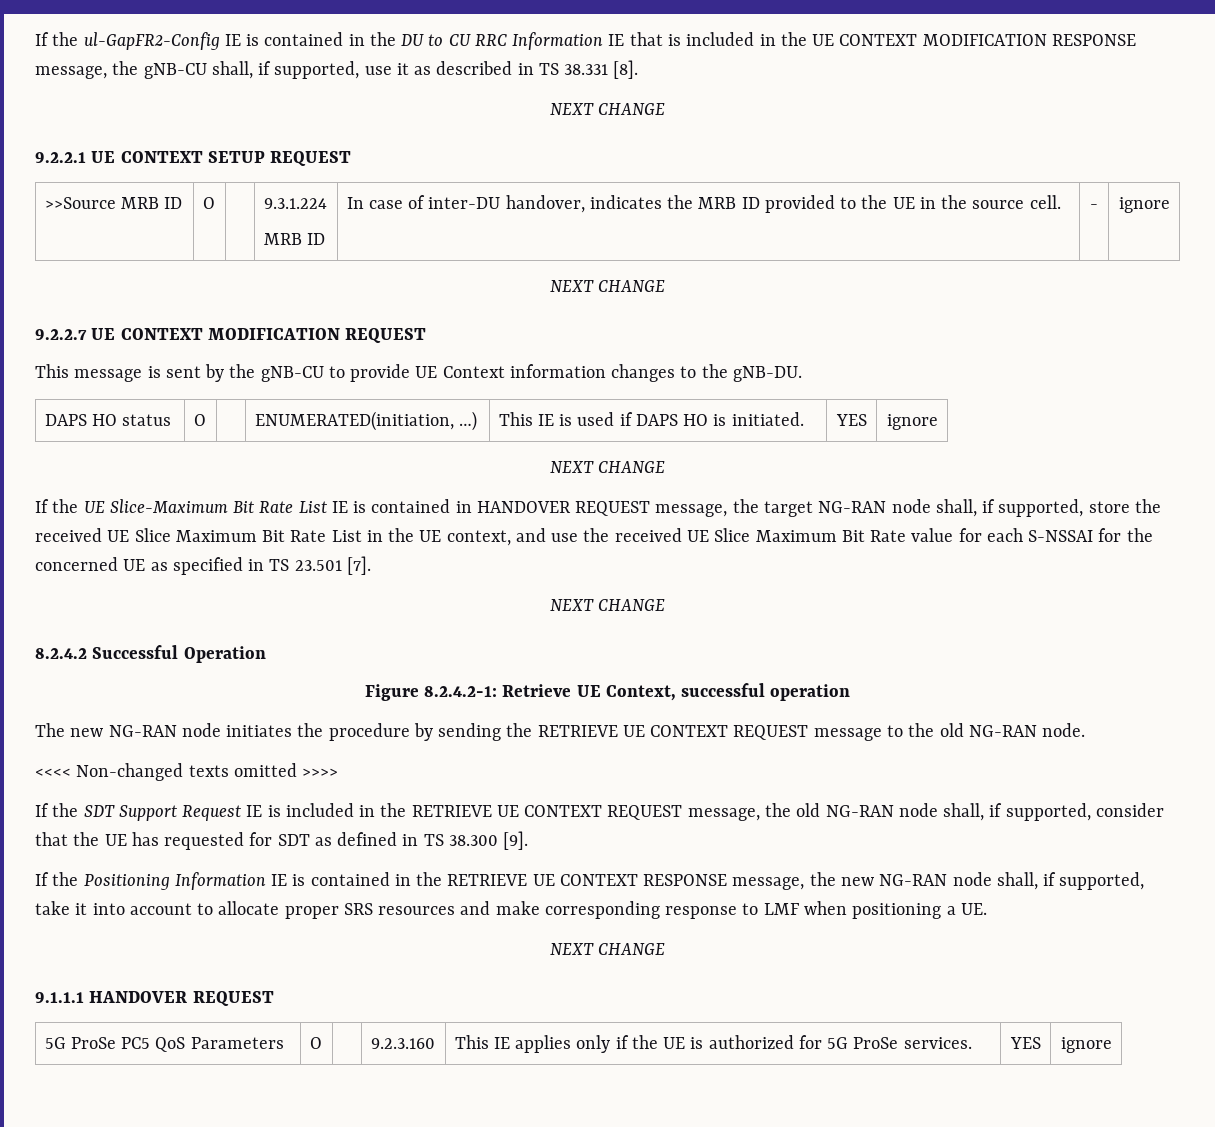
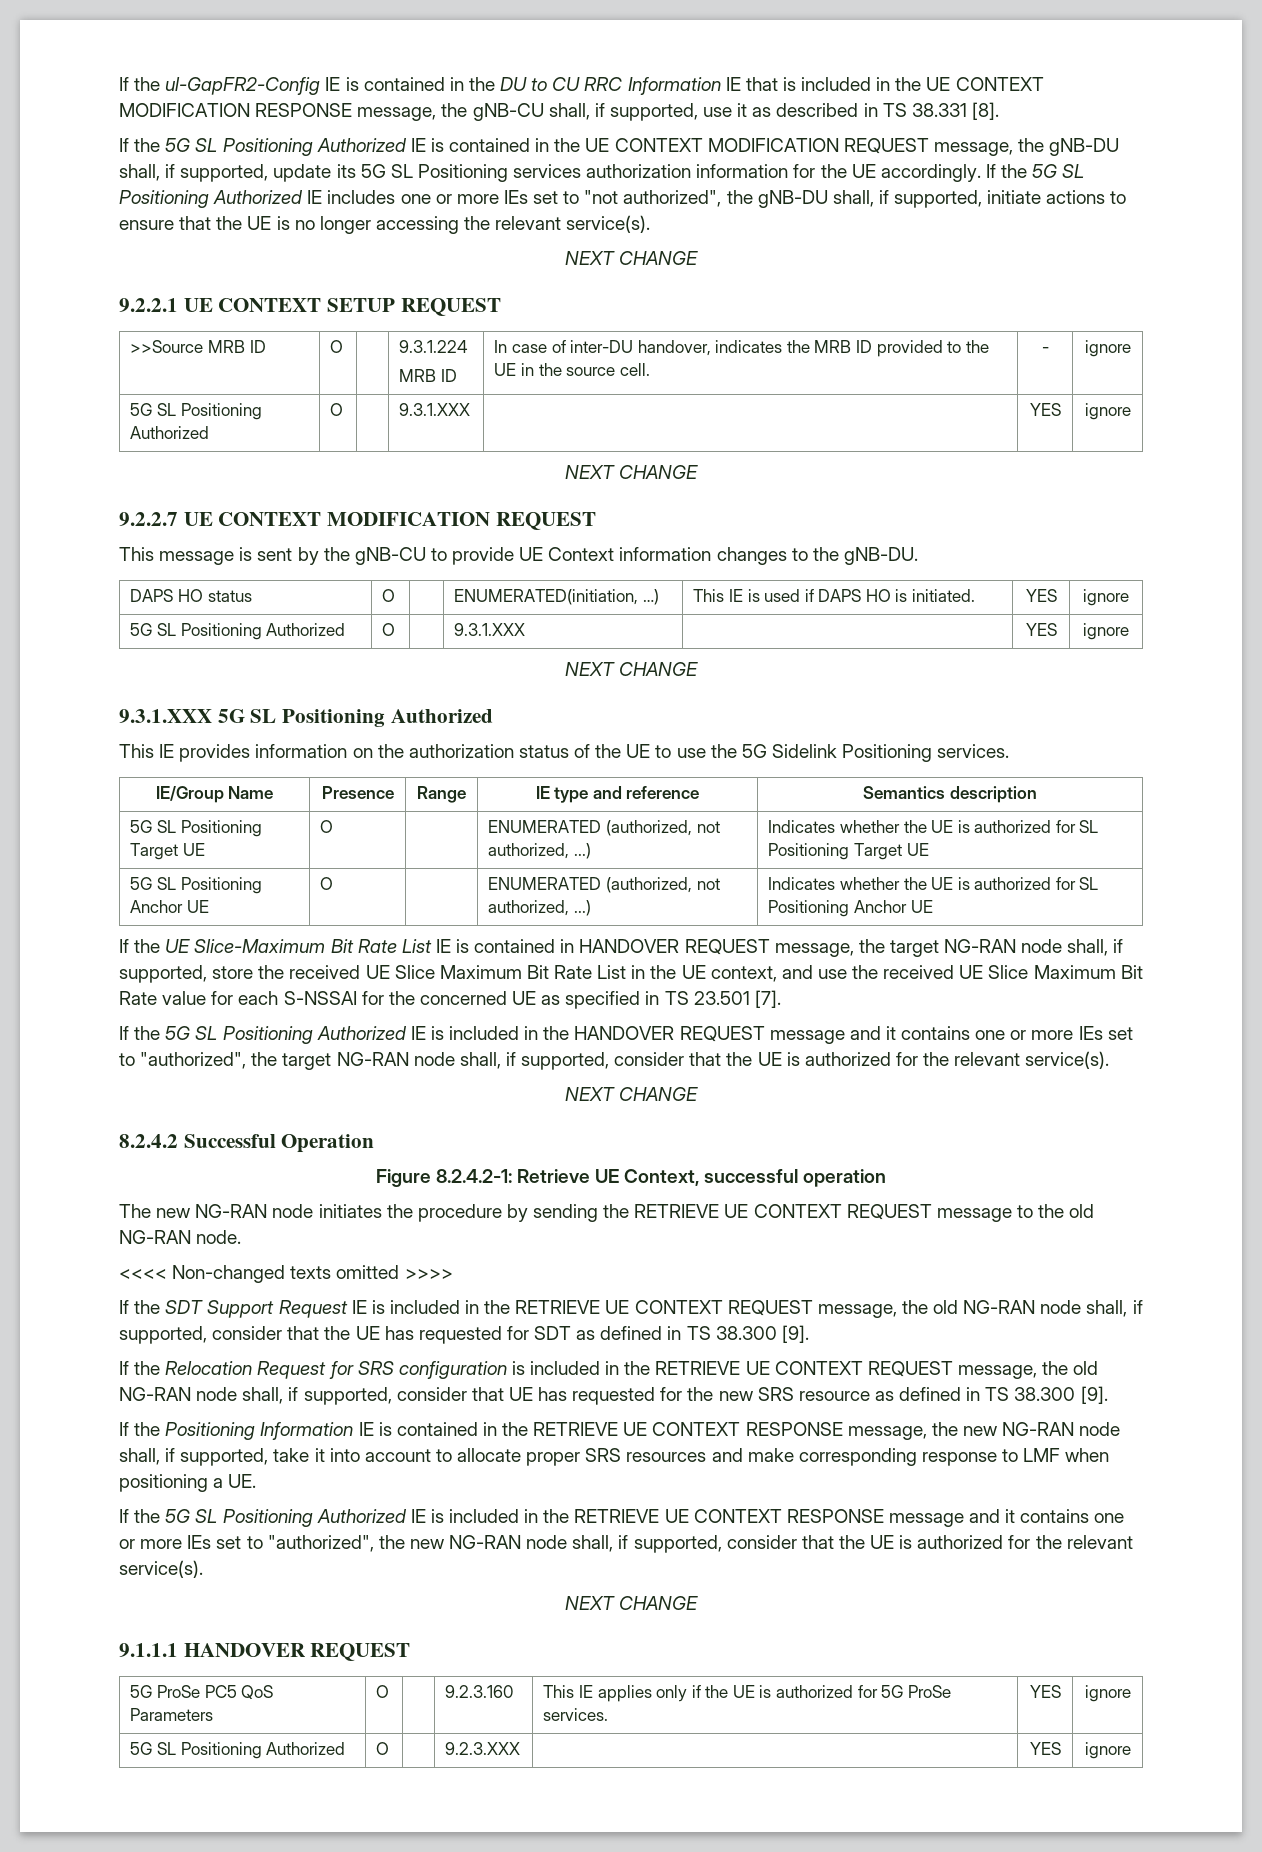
+ If the 5G SL Positioning Authorized IE is contained in the UE CONTEXT MODIFICATION REQUEST message, the gNB-DU shall, if supported, update its 5G SL Positioning services authorization information for the UE accordingly. If the 5G SL Positioning Authorized IE includes one or more IEs set to "not authorized", the gNB-DU shall, if supported, initiate actions to ensure that the UE is no longer accessing the relevant service(s).
  >>Source MRB ID | O | | 9.3.1.224
  MRB ID | In case of inter-DU handover, indicates the MRB ID provided to the UE in the source cell. | - | ignore
+ 5G SL Positioning Authorized | O | | 9.3.1.XXX | | YES | ignore
  DAPS HO status | O | | ENUMERATED(initiation, …) | This IE is used if DAPS HO is initiated. | YES | ignore
+ 5G SL Positioning Authorized | O | | 9.3.1.XXX | | YES | ignore
  NEXT CHANGE
+ 9.3.1.XXX 5G SL Positioning Authorized
+ This IE provides information on the authorization status of the UE to use the 5G Sidelink Positioning services.
+ IE/Group Name | Presence | Range | IE type and reference | Semantics description
+ 5G SL Positioning Target UE | O | | ENUMERATED (authorized, not authorized, ...) | Indicates whether the UE is authorized for SL Positioning Target UE
+ 5G SL Positioning Anchor UE | O | | ENUMERATED (authorized, not authorized, ...) | Indicates whether the UE is authorized for SL Positioning Anchor UE
+ If the 5G SL Positioning Authorized IE is included in the HANDOVER REQUEST message and it contains one or more IEs set to "authorized", the target NG-RAN node shall, if supported, consider that the UE is authorized for the relevant service(s).
+ If the Relocation Request for SRS configuration is included in the RETRIEVE UE CONTEXT REQUEST message, the old NG-RAN node shall, if supported, consider that UE has requested for the new SRS resource as defined in TS 38.300 [9].
+ If the 5G SL Positioning Authorized IE is included in the RETRIEVE UE CONTEXT RESPONSE message and it contains one or more IEs set to "authorized", the new NG-RAN node shall, if supported, consider that the UE is authorized for the relevant service(s).
+ 5G SL Positioning Authorized | O | | 9.2.3.XXX | | YES | ignore

